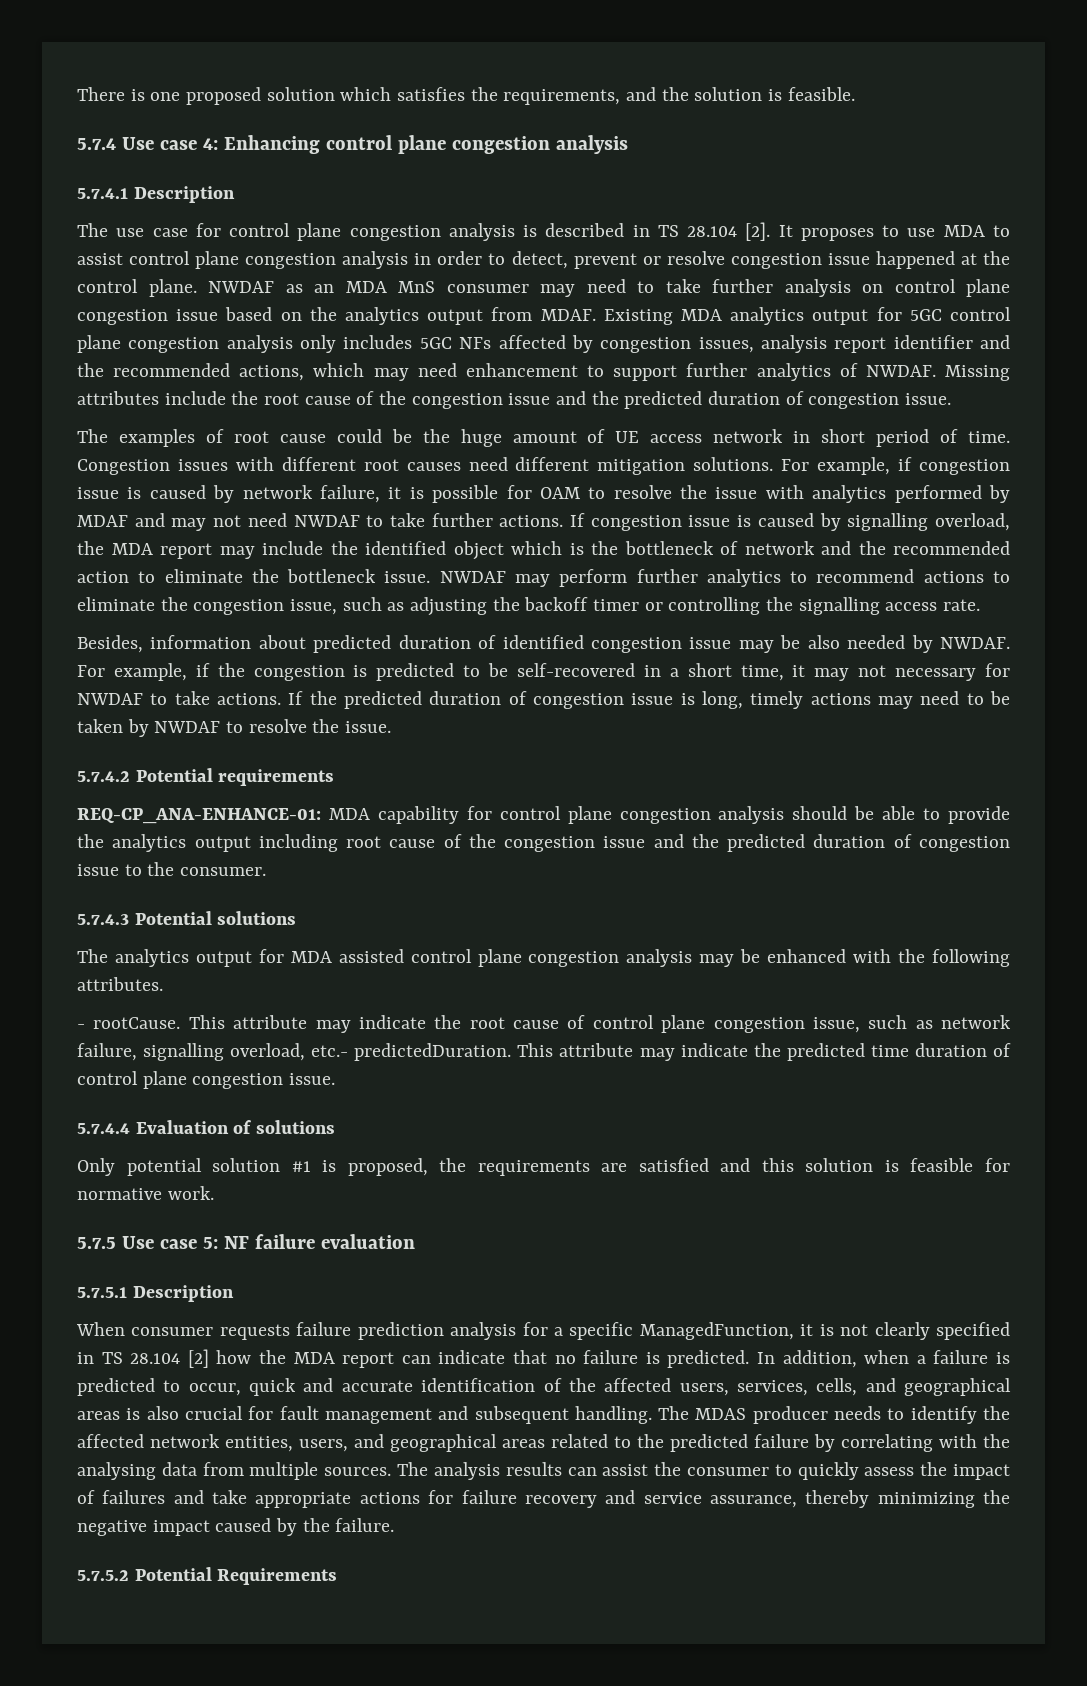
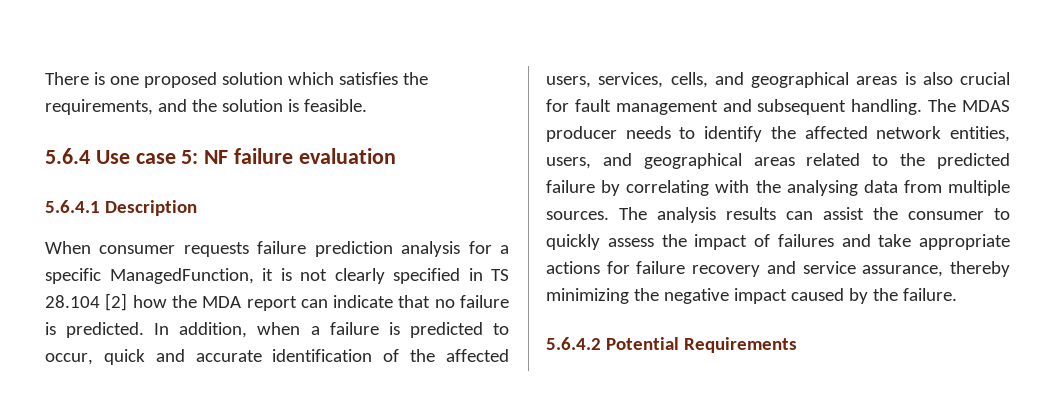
- 5.7.4 Use case 4: Enhancing control plane congestion analysis
- 5.7.4.1 Description
- The use case for control plane congestion analysis is described in TS 28.104 [2]. It proposes to use MDA to assist control plane congestion analysis in order to detect, prevent or resolve congestion issue happened at the control plane. NWDAF as an MDA MnS consumer may need to take further analysis on control plane congestion issue based on the analytics output from MDAF. Existing MDA analytics output for 5GC control plane congestion analysis only includes 5GC NFs affected by congestion issues, analysis report identifier and the recommended actions, which may need enhancement to support further analytics of NWDAF. Missing attributes include the root cause of the congestion issue and the predicted duration of congestion issue.
- The examples of root cause could be the huge amount of UE access network in short period of time. Congestion issues with different root causes need different mitigation solutions. For example, if congestion issue is caused by network failure, it is possible for OAM to resolve the issue with analytics performed by MDAF and may not need NWDAF to take further actions. If congestion issue is caused by signalling overload, the MDA report may include the identified object which is the bottleneck of network and the recommended action to eliminate the bottleneck issue. NWDAF may perform further analytics to recommend actions to eliminate the congestion issue, such as adjusting the backoff timer or controlling the signalling access rate.
- Besides, information about predicted duration of identified congestion issue may be also needed by NWDAF. For example, if the congestion is predicted to be self-recovered in a short time, it may not necessary for NWDAF to take actions. If the predicted duration of congestion issue is long, timely actions may need to be taken by NWDAF to resolve the issue.
- 5.7.4.2 Potential requirements
- REQ-CP_ANA-ENHANCE-01: MDA capability for control plane congestion analysis should be able to provide the analytics output including root cause of the congestion issue and the predicted duration of congestion issue to the consumer.
- 5.7.4.3 Potential solutions
- The analytics output for MDA assisted control plane congestion analysis may be enhanced with the following attributes.
- - rootCause. This attribute may indicate the root cause of control plane congestion issue, such as network failure, signalling overload, etc.- predictedDuration. This attribute may indicate the predicted time duration of control plane congestion issue.
- 5.7.4.4 Evaluation of solutions
- Only potential solution #1 is proposed, the requirements are satisfied and this solution is feasible for normative work.
- 5.7.5 Use case 5: NF failure evaluation
+ 5.6.4 Use case 5: NF failure evaluation
- 5.7.5.1 Description
+ 5.6.4.1 Description
- 5.7.5.2 Potential Requirements
+ 5.6.4.2 Potential Requirements

